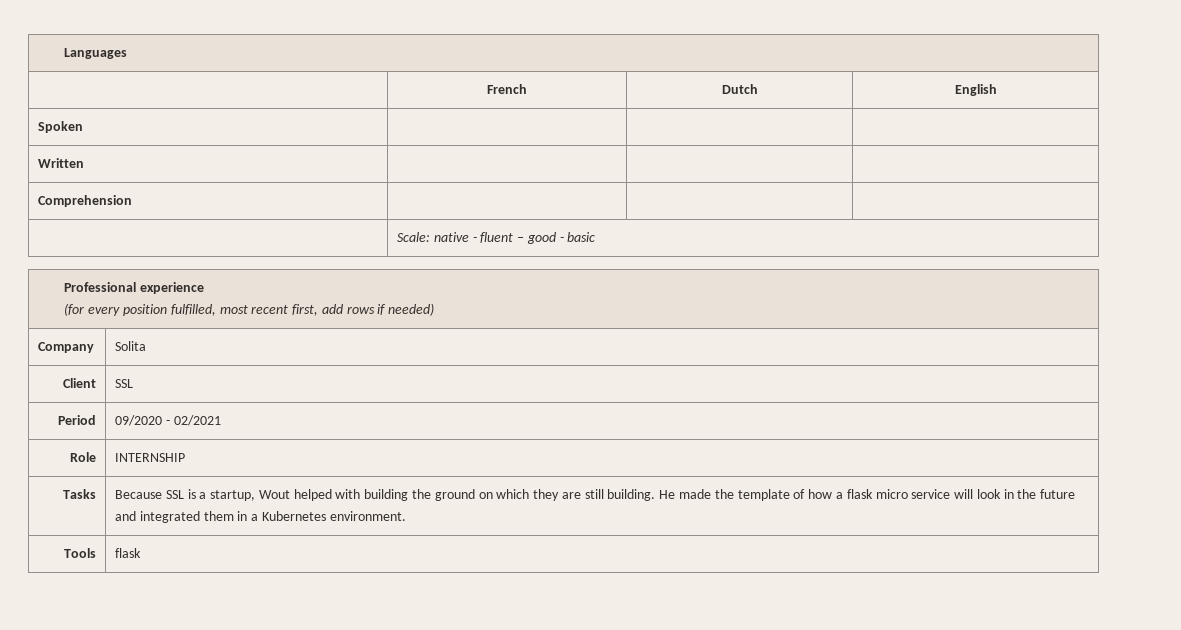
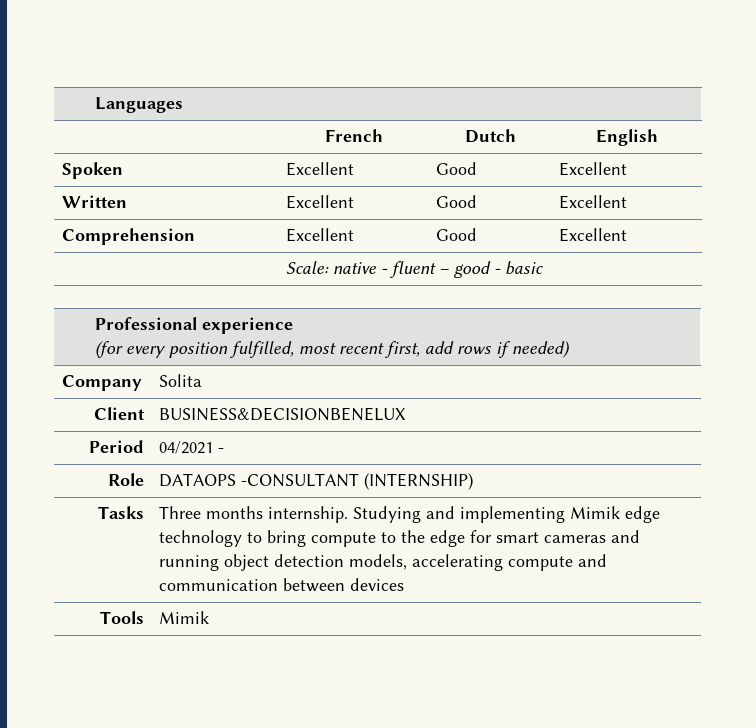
- Spoken | | |
- Written | | |
- Comprehension | | |
+ Spoken | Excellent | Good | Excellent
+ Written | Excellent | Good | Excellent
+ Comprehension | Excellent | Good | Excellent
- Client | SSL
+ Client | BUSINESS&DECISIONBENELUX
- Period | 09/2020 - 02/2021
+ Period | 04/2021 -
- Role | INTERNSHIP
- Tasks | Because SSL is a startup, Wout helped with building the ground on which they are still building. He made the template of how a flask micro service will look in the future and integrated them in a Kubernetes environment.
+ Role | DATAOPS -CONSULTANT (INTERNSHIP)
+ Tasks | Three months internship. Studying and implementing Mimik edge technology to bring compute to the edge for smart cameras and running object detection models, accelerating compute and communication between devices
- Tools | flask
+ Tools | Mimik

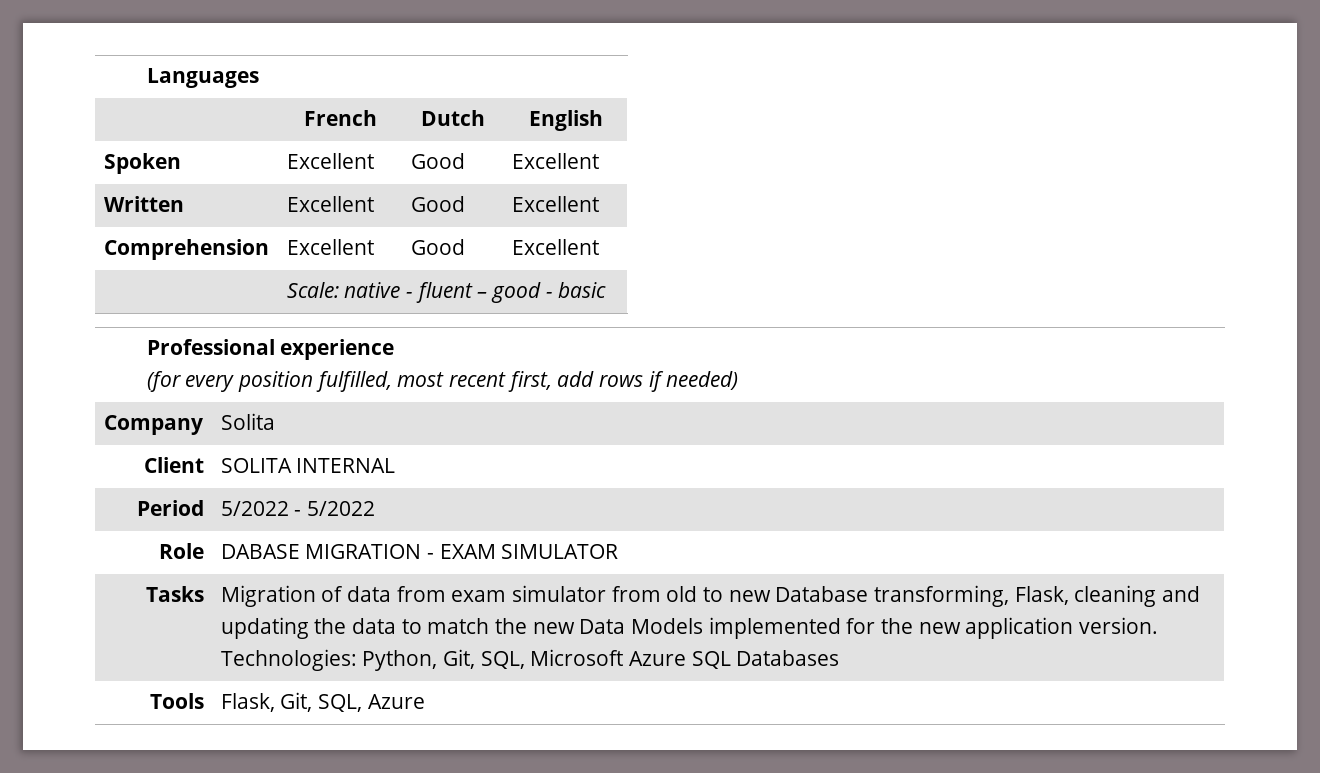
- Client | BUSINESS&DECISIONBENELUX
+ Client | SOLITA INTERNAL
- Period | 04/2021 -
+ Period | 5/2022 - 5/2022
- Role | DATAOPS -CONSULTANT (INTERNSHIP)
- Tasks | Three months internship. Studying and implementing Mimik edge technology to bring compute to the edge for smart cameras and running object detection models, accelerating compute and communication between devices
- Tools | Mimik
+ Role | DABASE MIGRATION - EXAM SIMULATOR
+ Tasks | Migration of data from exam simulator from old to new Database transforming, Flask, cleaning and updating the data to match the new Data Models implemented for the new application version. Technologies: Python, Git, SQL, Microsoft Azure SQL Databases
+ Tools | Flask, Git, SQL, Azure

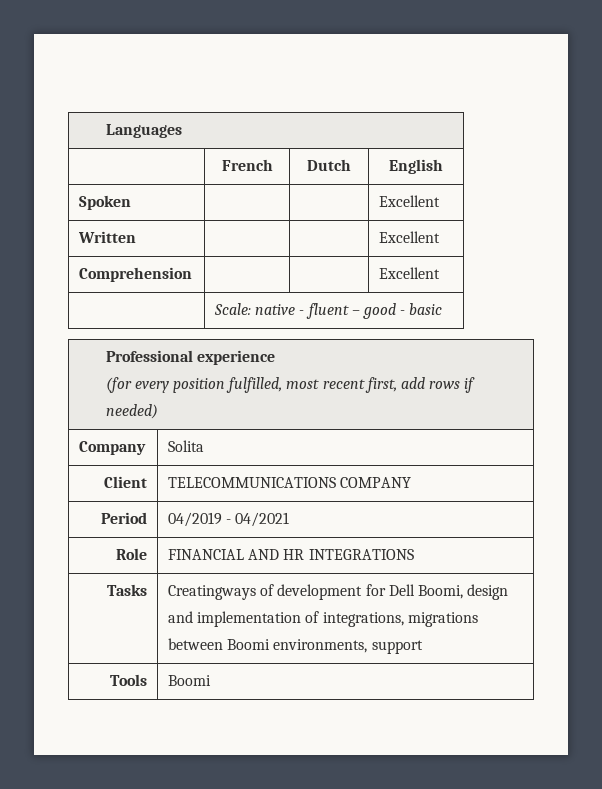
- Spoken | Excellent | Good | Excellent
+ Spoken | | | Excellent
- Written | Excellent | Good | Excellent
+ Written | | | Excellent
- Comprehension | Excellent | Good | Excellent
+ Comprehension | | | Excellent
- Client | SOLITA INTERNAL
+ Client | TELECOMMUNICATIONS COMPANY
- Period | 5/2022 - 5/2022
- Role | DABASE MIGRATION - EXAM SIMULATOR
- Tasks | Migration of data from exam simulator from old to new Database transforming, Flask, cleaning and updating the data to match the new Data Models implemented for the new application version. Technologies: Python, Git, SQL, Microsoft Azure SQL Databases
- Tools | Flask, Git, SQL, Azure
+ Period | 04/2019 - 04/2021
+ Role | FINANCIAL AND HR INTEGRATIONS
+ Tasks | Creatingways of development for Dell Boomi, design and implementation of integrations, migrations between Boomi environments, support
+ Tools | Boomi

